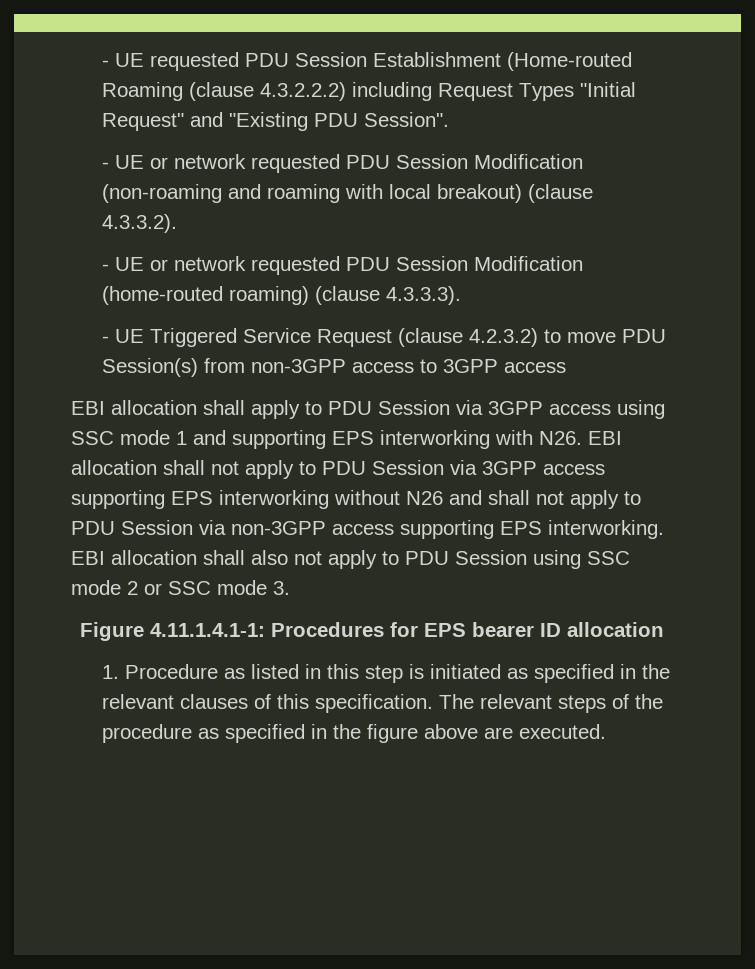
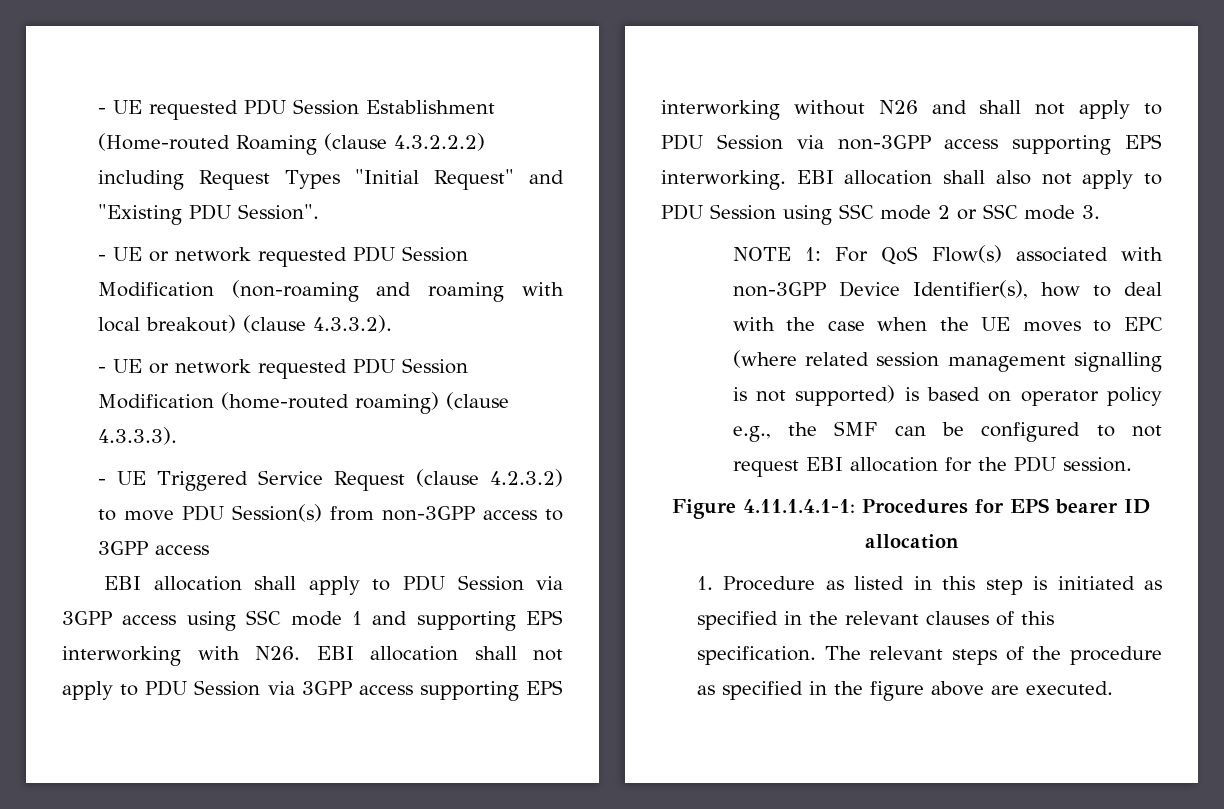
+ NOTE 1: For QoS Flow(s) associated with non-3GPP Device Identifier(s), how to deal with the case when the UE moves to EPC (where related session management signalling is not supported) is based on operator policy e.g., the SMF can be configured to not request EBI allocation for the PDU session.

